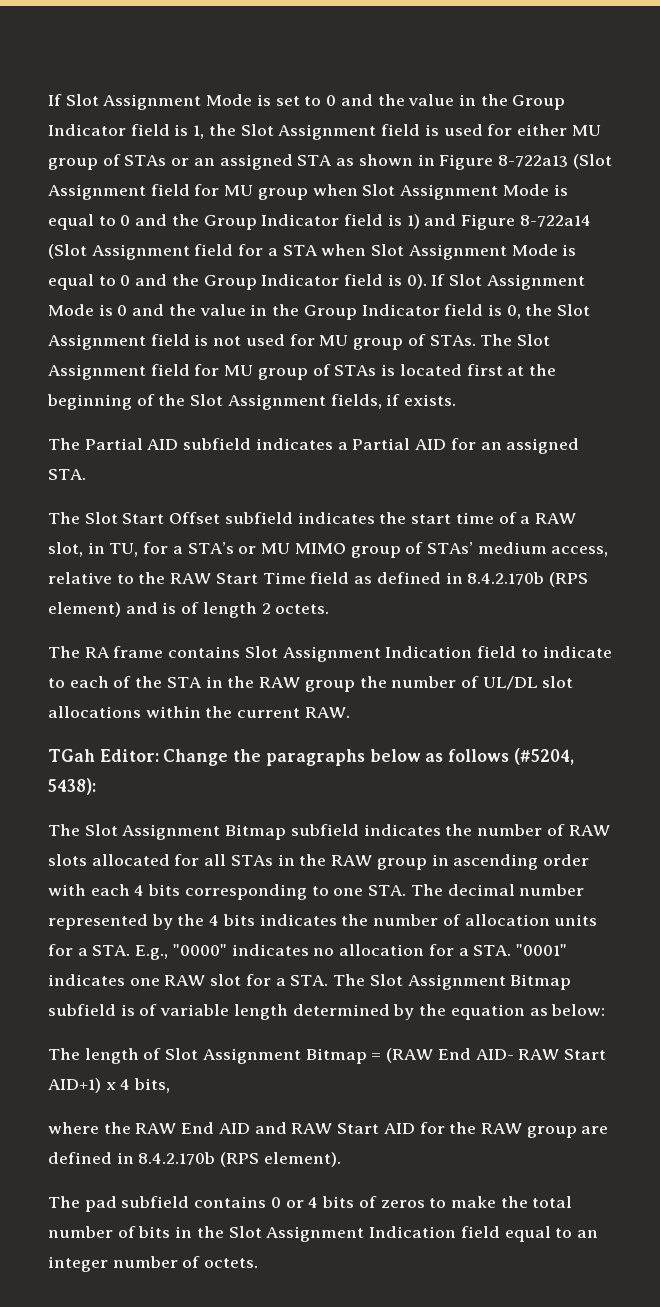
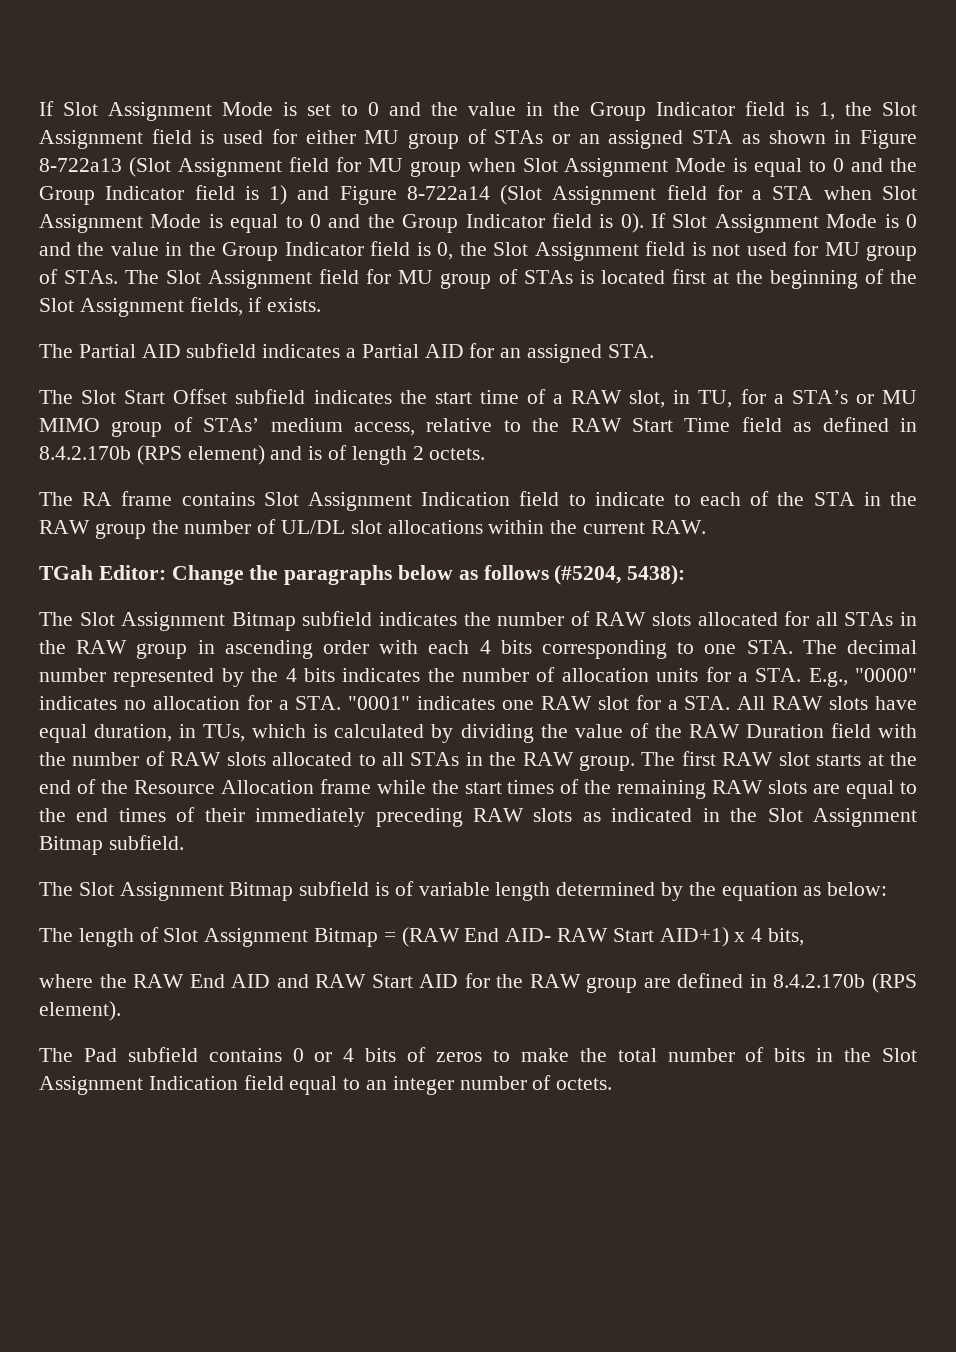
- The Slot Assignment Bitmap subfield indicates the number of RAW slots allocated for all STAs in the RAW group in ascending order with each 4 bits corresponding to one STA. The decimal number represented by the 4 bits indicates the number of allocation units for a STA. E.g., "0000" indicates no allocation for a STA. "0001" indicates one RAW slot for a STA. The Slot Assignment Bitmap subfield is of variable length determined by the equation as below:
+ The Slot Assignment Bitmap subfield indicates the number of RAW slots allocated for all STAs in the RAW group in ascending order with each 4 bits corresponding to one STA. The decimal number represented by the 4 bits indicates the number of allocation units for a STA. E.g., "0000" indicates no allocation for a STA. "0001" indicates one RAW slot for a STA. All RAW slots have equal duration, in TUs, which is calculated by dividing the value of the RAW Duration field with the number of RAW slots allocated to all STAs in the RAW group. The first RAW slot starts at the end of the Resource Allocation frame while the start times of the remaining RAW slots are equal to the end times of their immediately preceding RAW slots as indicated in the Slot Assignment Bitmap subfield.
+ The Slot Assignment Bitmap subfield is of variable length determined by the equation as below:
- The pad subfield contains 0 or 4 bits of zeros to make the total number of bits in the Slot Assignment Indication field equal to an integer number of octets.
+ The Pad subfield contains 0 or 4 bits of zeros to make the total number of bits in the Slot Assignment Indication field equal to an integer number of octets.

